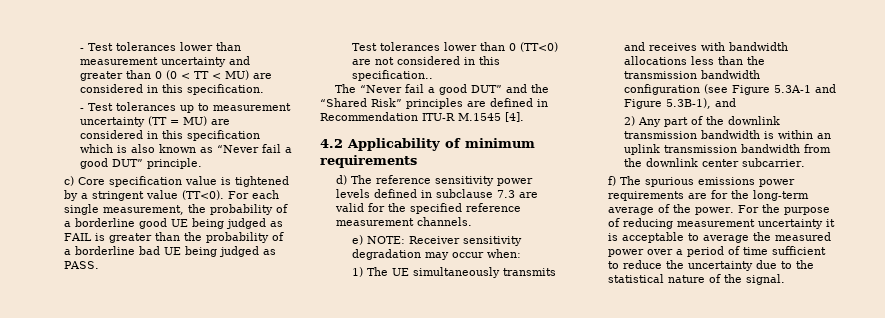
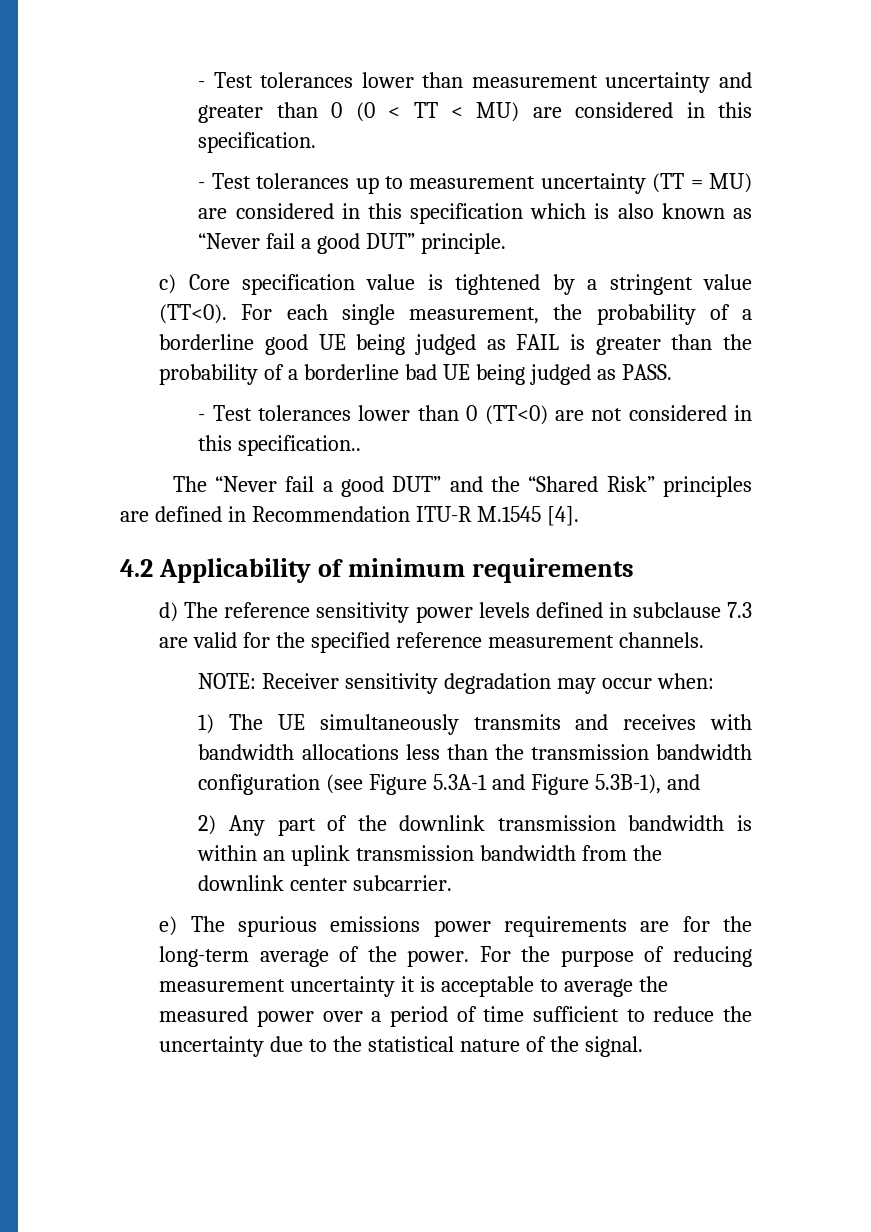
- Test tolerances lower than 0 (TT<0) are not considered in this specification..
+ - Test tolerances lower than 0 (TT<0) are not considered in this specification..
- e) NOTE: Receiver sensitivity degradation may occur when:
+ NOTE: Receiver sensitivity degradation may occur when:
- f) The spurious emissions power requirements are for the long-term average of the power.
+ e) The spurious emissions power requirements are for the long-term average of the power.

